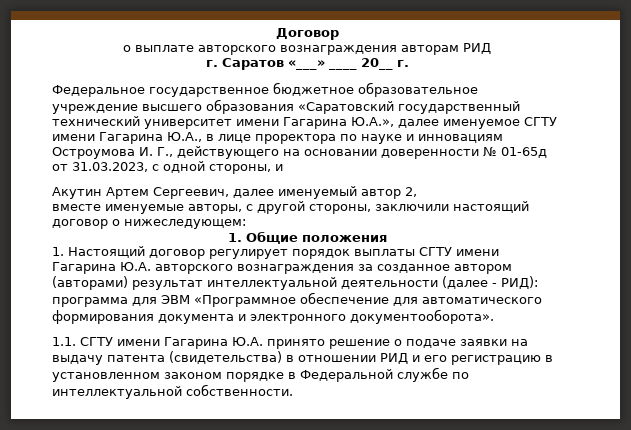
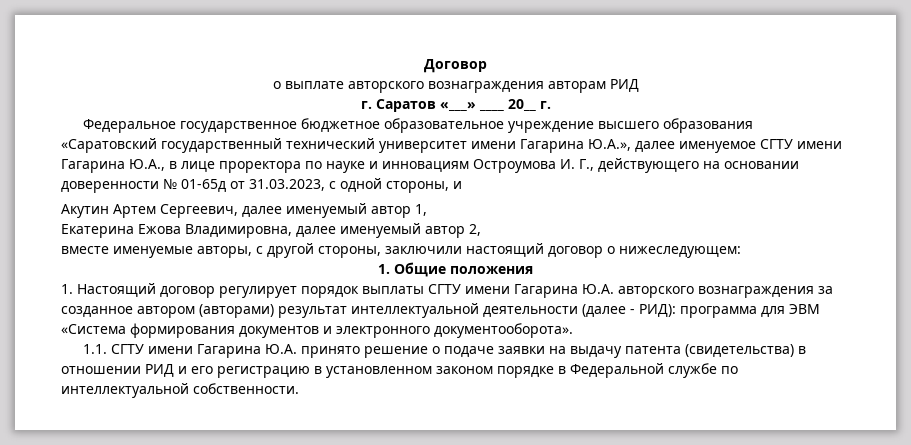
- Акутин Артем Сергеевич, далее именуемый автор 2,
+ Акутин Артем Сергеевич, далее именуемый автор 1,
+ Екатерина Ежова Владимировна, далее именуемый автор 2,
- 1. Настоящий договор регулирует порядок выплаты СГТУ имени Гагарина Ю.А. авторского вознаграждения за созданное автором (авторами) результат интеллектуальной деятельности (далее - РИД): программа для ЭВМ «Программное обеспечение для автоматического формирования документа и электронного документооборота».
+ 1. Настоящий договор регулирует порядок выплаты СГТУ имени Гагарина Ю.А. авторского вознаграждения за созданное автором (авторами) результат интеллектуальной деятельности (далее - РИД): программа для ЭВМ «Система формирования документов и электронного документооборота».

